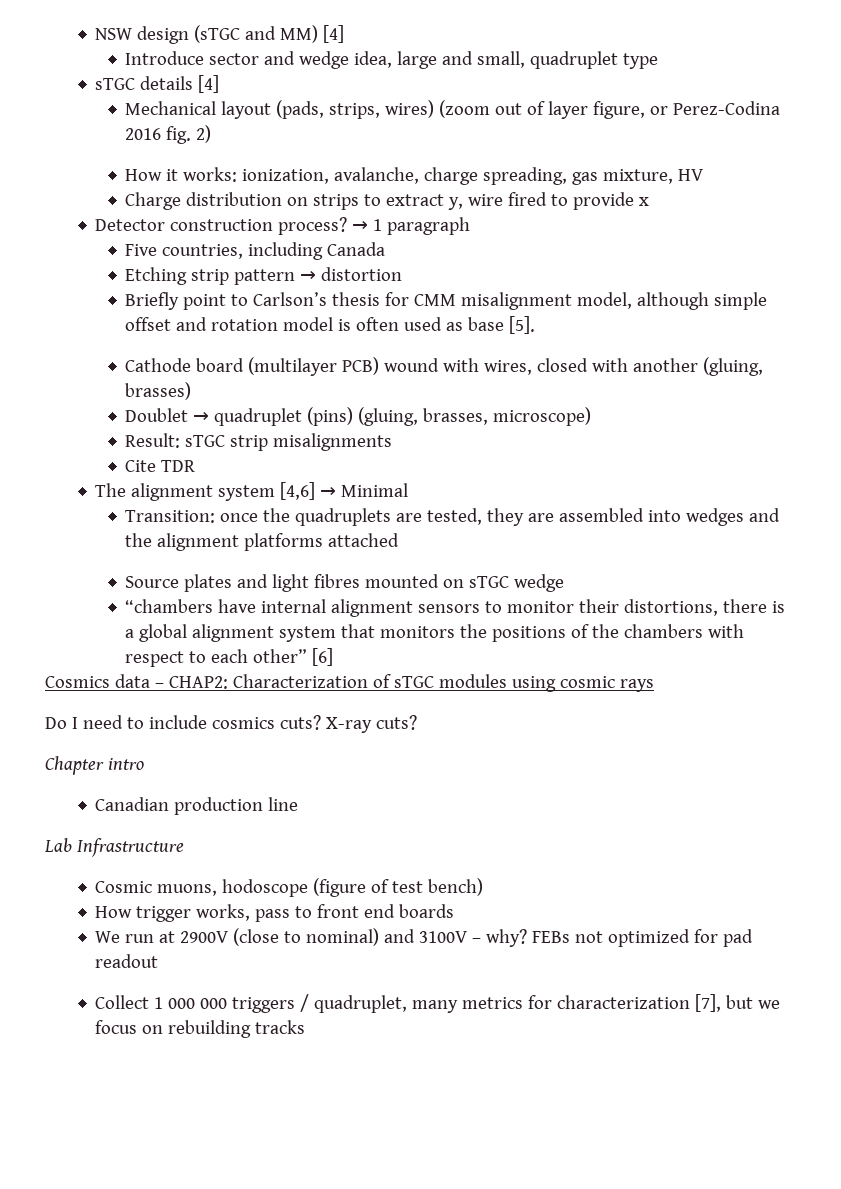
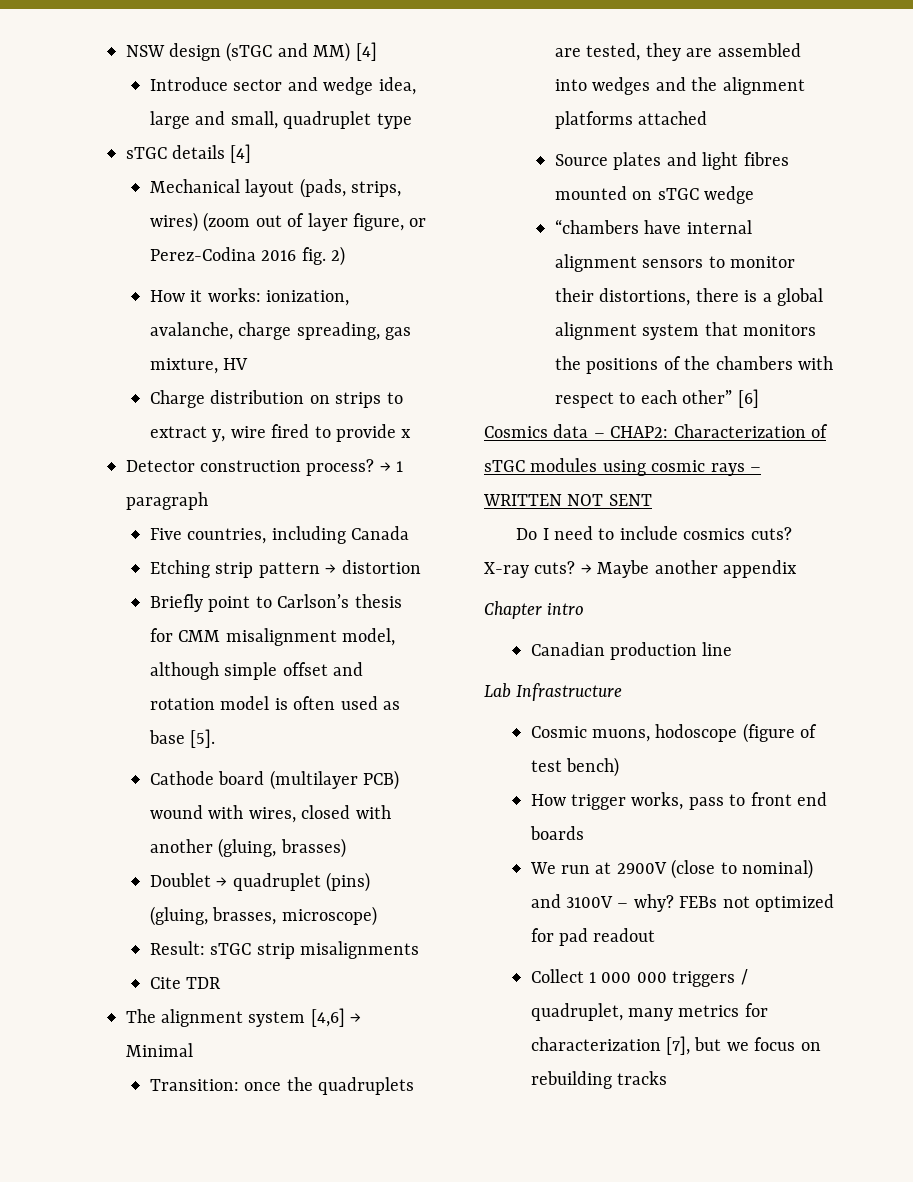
- Cosmics data – CHAP2: Characterization of sTGC modules using cosmic rays
+ Cosmics data – CHAP2: Characterization of sTGC modules using cosmic rays – WRITTEN NOT SENT
+ → Maybe another appendix

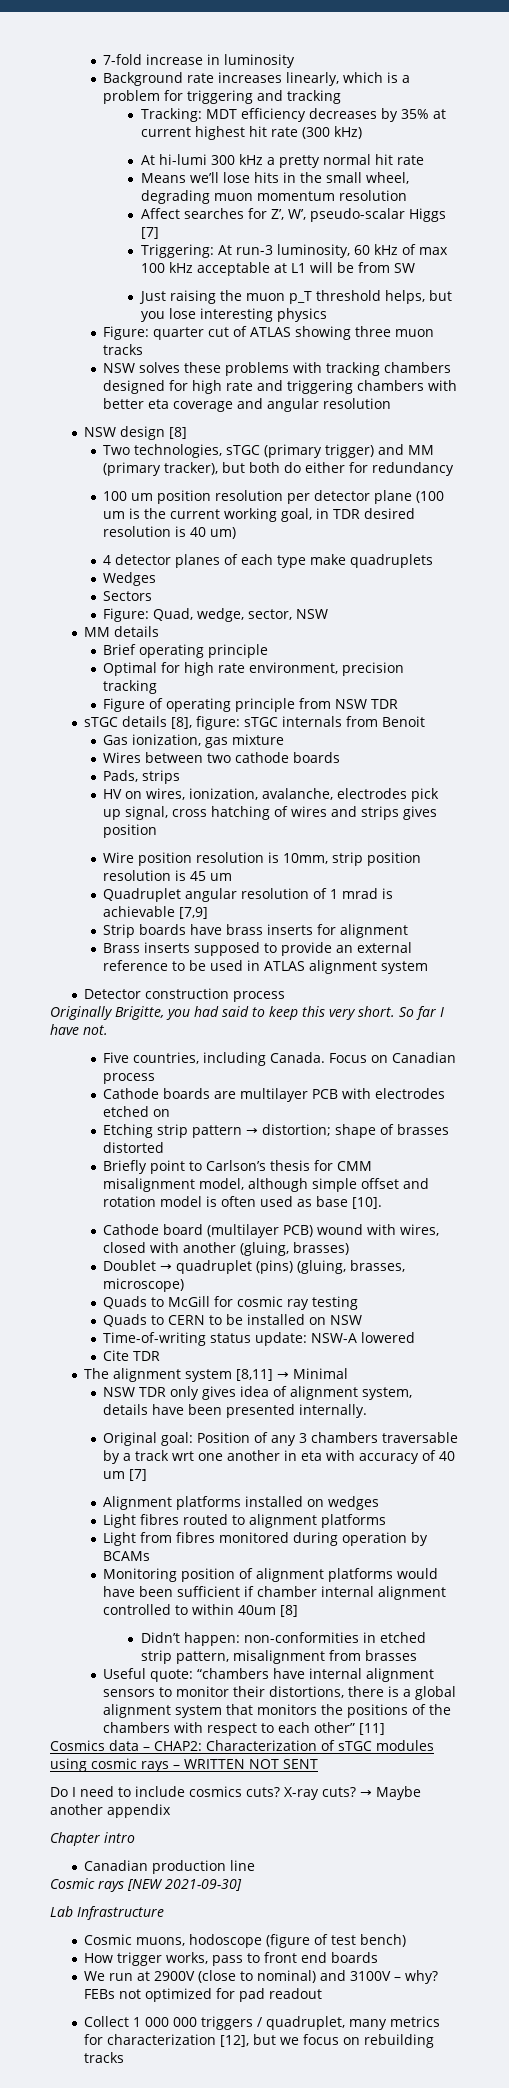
- NSW design (sTGC and MM) [4]
- Introduce sector and wedge idea, large and small, quadruplet type
- sTGC details [4]
- Mechanical layout (pads, strips, wires) (zoom out of layer figure, or Perez-Codina 2016 fig. 2)
- How it works: ionization, avalanche, charge spreading, gas mixture, HV
- Charge distribution on strips to extract y, wire fired to provide x
- Detector construction process? → 1 paragraph
- Five countries, including Canada
+ 7-fold increase in luminosity
+ Background rate increases linearly, which is a problem for triggering and tracking
+ Tracking: MDT efficiency decreases by 35% at current highest hit rate (300 kHz)
+ At hi-lumi 300 kHz a pretty normal hit rate
+ Means we’ll lose hits in the small wheel, degrading muon momentum resolution
+ Affect searches for Z’, W’, pseudo-scalar Higgs [7]
+ Triggering: At run-3 luminosity, 60 kHz of max 100 kHz acceptable at L1 will be from SW
+ Just raising the muon p_T threshold helps, but you lose interesting physics
+ Figure: quarter cut of ATLAS showing three muon tracks
+ NSW solves these problems with tracking chambers designed for high rate and triggering chambers with better eta coverage and angular resolution
+ NSW design [8]
+ Two technologies, sTGC (primary trigger) and MM (primary tracker), but both do either for redundancy
+ 100 um position resolution per detector plane (100 um is the current working goal, in TDR desired resolution is 40 um)
+ 4 detector planes of each type make quadruplets
+ Wedges
+ Sectors
+ Figure: Quad, wedge, sector, NSW
+ MM details
+ Brief operating principle
+ Optimal for high rate environment, precision tracking
+ Figure of operating principle from NSW TDR
+ sTGC details [8], figure: sTGC internals from Benoit
+ Gas ionization, gas mixture
+ Wires between two cathode boards
+ Pads, strips
+ HV on wires, ionization, avalanche, electrodes pick up signal, cross hatching of wires and strips gives position
+ Wire position resolution is 10mm, strip position resolution is 45 um
+ Quadruplet angular resolution of 1 mrad is achievable [7,9]
+ Strip boards have brass inserts for alignment
+ Brass inserts supposed to provide an external reference to be used in ATLAS alignment system
+ Detector construction process
+ Originally Brigitte, you had said to keep this very short. So far I have not.
+ Five countries, including Canada. Focus on Canadian process
+ Cathode boards are multilayer PCB with electrodes etched on
- Etching strip pattern → distortion
+ Etching strip pattern → distortion; shape of brasses distorted
- Briefly point to Carlson’s thesis for CMM misalignment model, although simple offset and rotation model is often used as base [5].
+ Briefly point to Carlson’s thesis for CMM misalignment model, although simple offset and rotation model is often used as base [10].
- Result: sTGC strip misalignments
+ Quads to McGill for cosmic ray testing
+ Quads to CERN to be installed on NSW
+ Time-of-writing status update: NSW-A lowered
- The alignment system [4,6] → Minimal
+ The alignment system [8,11] → Minimal
- Transition: once the quadruplets are tested, they are assembled into wedges and the alignment platforms attached
- Source plates and light fibres mounted on sTGC wedge
- “chambers have internal alignment sensors to monitor their distortions, there is a global alignment system that monitors the positions of the chambers with respect to each other” [6]
+ NSW TDR only gives idea of alignment system, details have been presented internally.
+ Original goal: Position of any 3 chambers traversable by a track wrt one another in eta with accuracy of 40 um [7]
+ Alignment platforms installed on wedges
+ Light fibres routed to alignment platforms
+ Light from fibres monitored during operation by BCAMs
+ Monitoring position of alignment platforms would have been sufficient if chamber internal alignment controlled to within 40um [8]
+ Didn’t happen: non-conformities in etched strip pattern, misalignment from brasses
+ Useful quote: “chambers have internal alignment sensors to monitor their distortions, there is a global alignment system that monitors the positions of the chambers with respect to each other” [11]
+ Cosmic rays [NEW 2021-09-30]
- Collect 1 000 000 triggers / quadruplet, many metrics for characterization [7], but we focus on rebuilding tracks
+ Collect 1 000 000 triggers / quadruplet, many metrics for characterization [12], but we focus on rebuilding tracks

